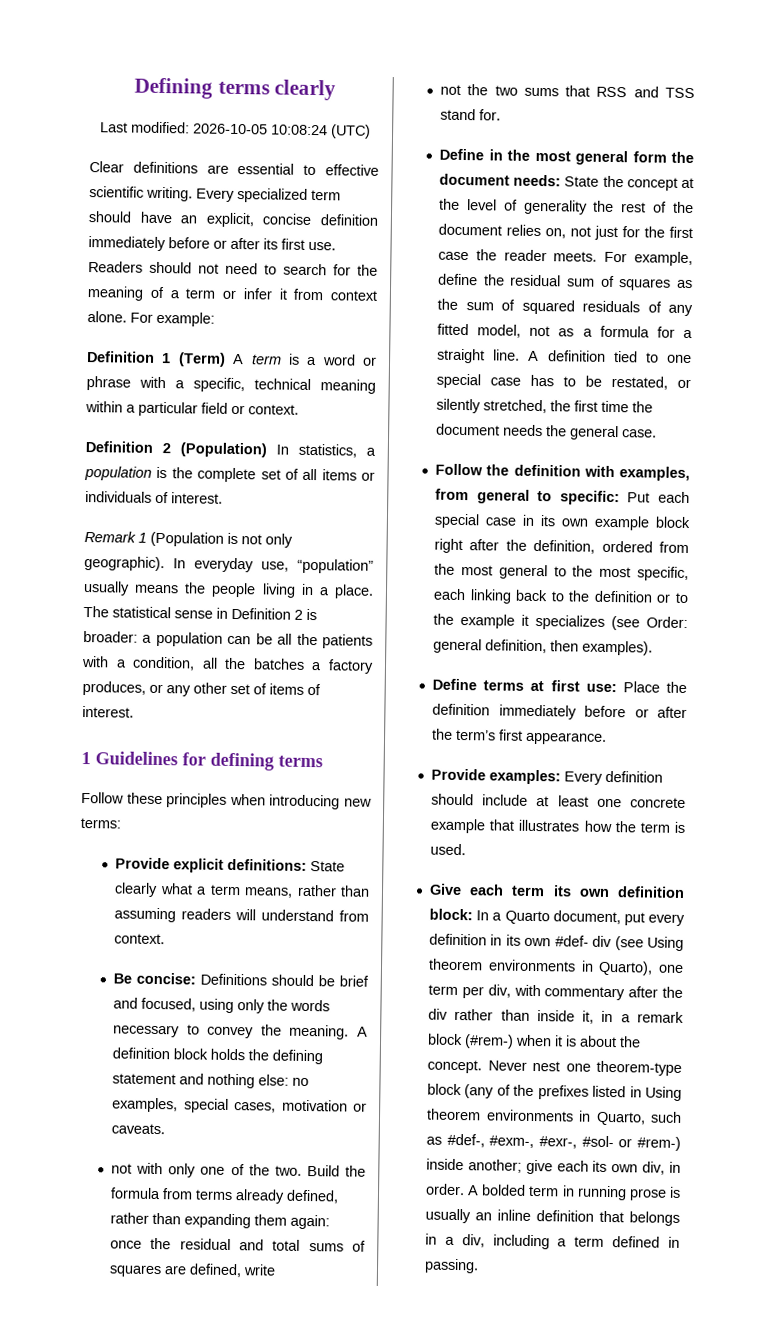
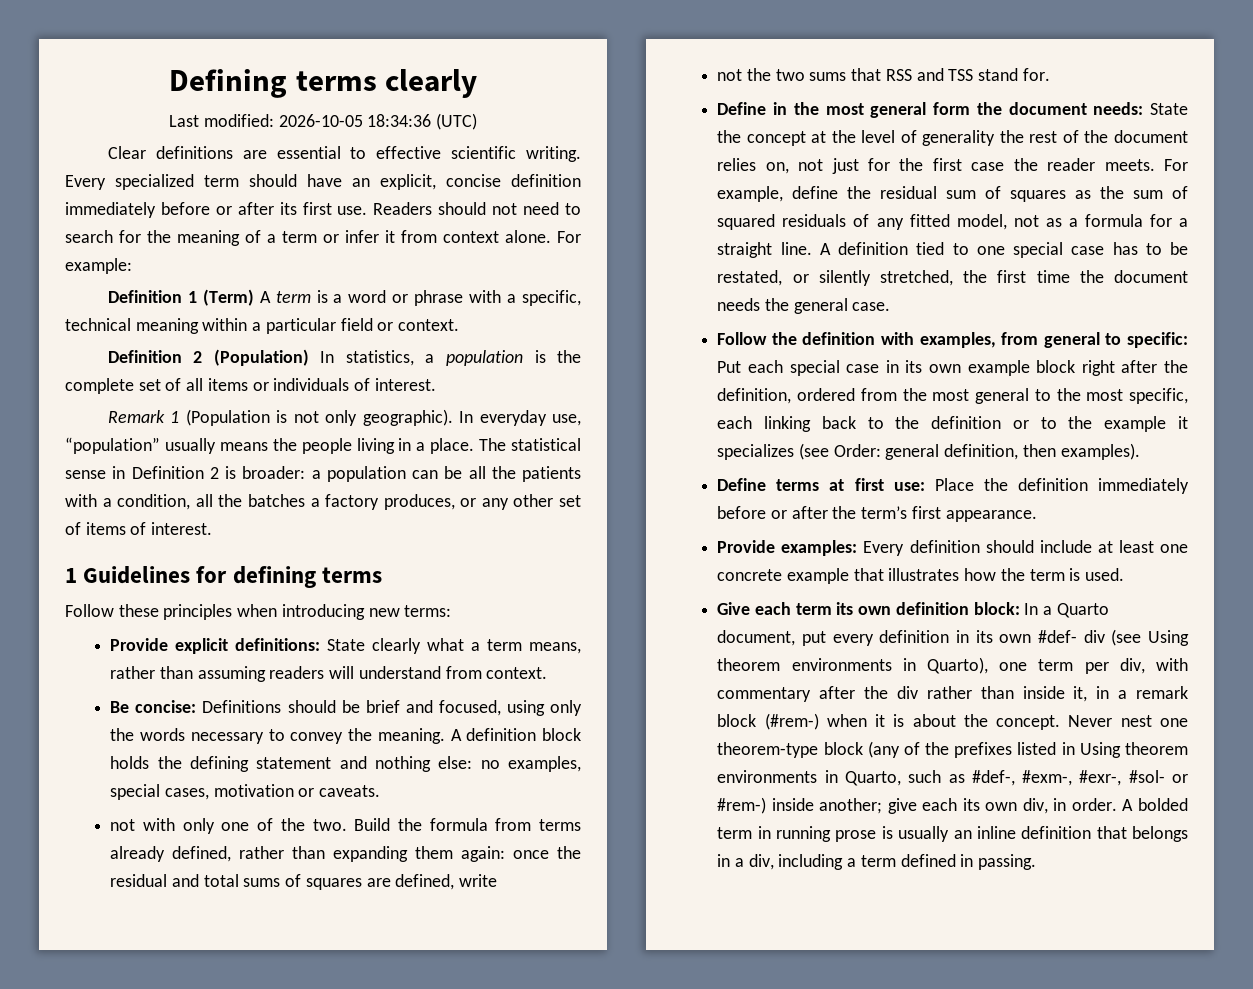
- Last modified: 2026-10-05 10:08:24 (UTC)
+ Last modified: 2026-10-05 18:34:36 (UTC)

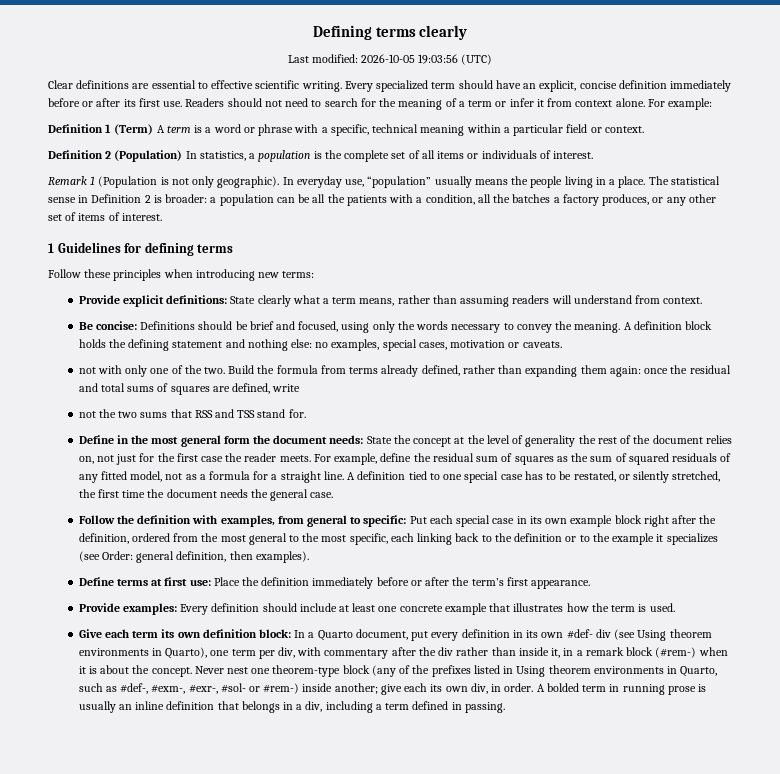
- Last modified: 2026-10-05 18:34:36 (UTC)
+ Last modified: 2026-10-05 19:03:56 (UTC)

